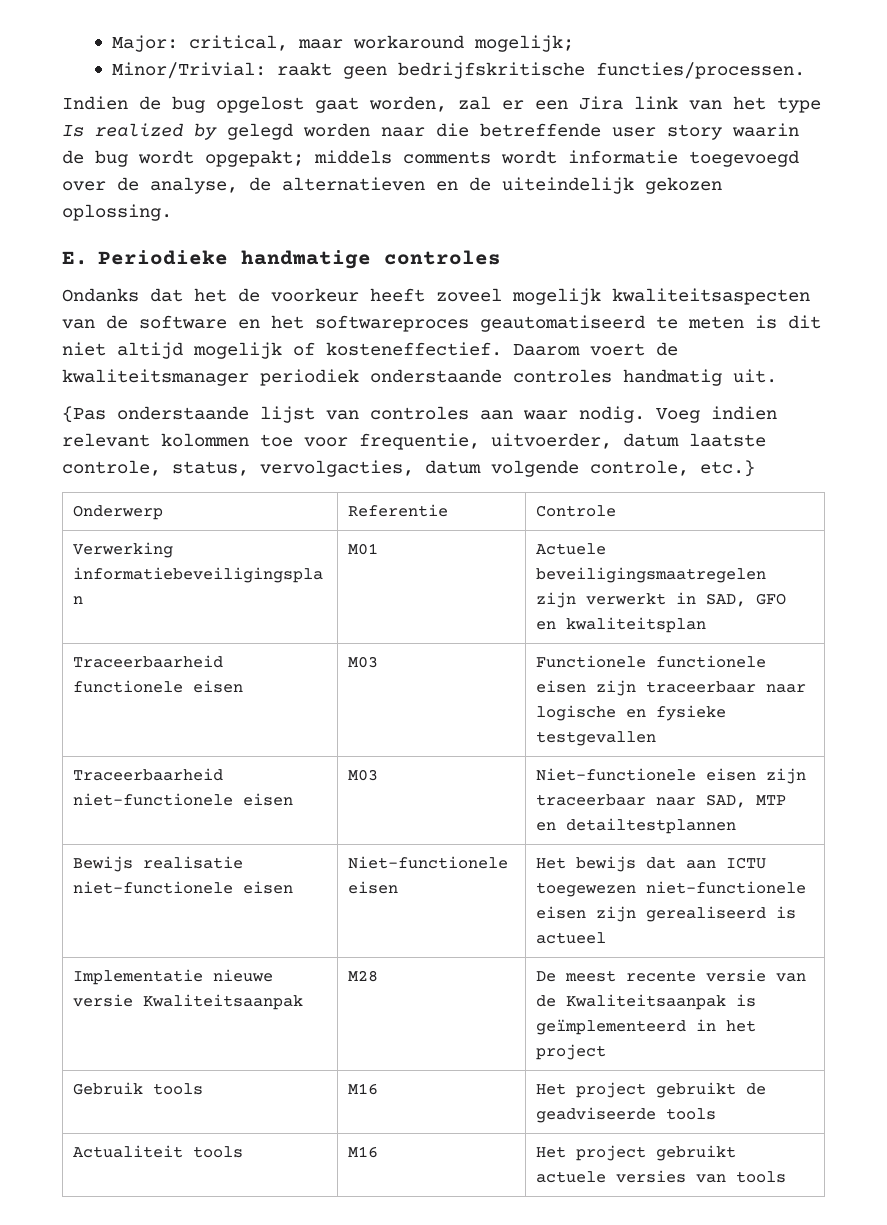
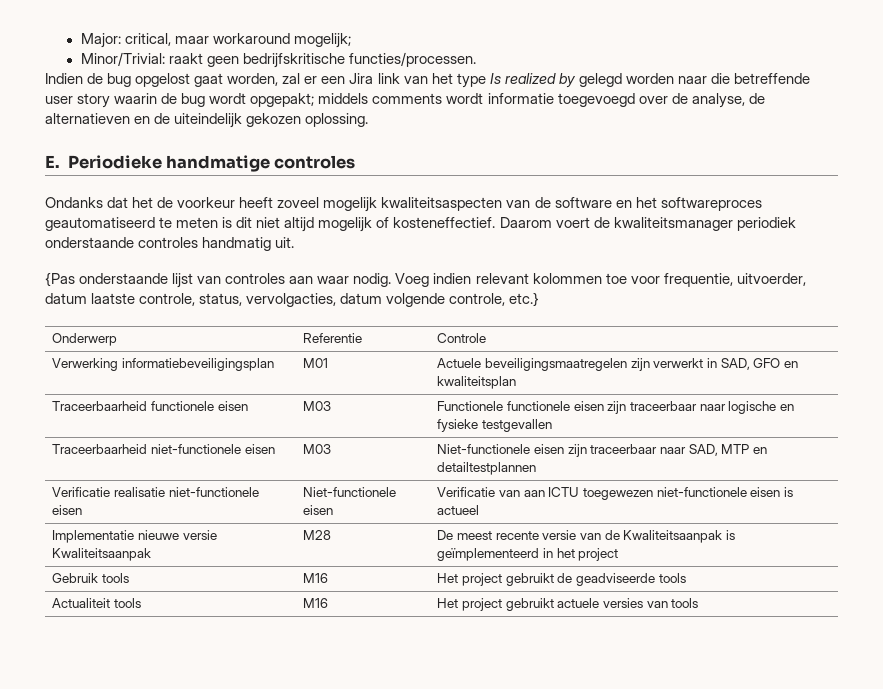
- Bewijs realisatie niet-functionele eisen | Niet-functionele eisen | Het bewijs dat aan ICTU toegewezen niet-functionele eisen zijn gerealiseerd is actueel
+ Verificatie realisatie niet-functionele eisen | Niet-functionele eisen | Verificatie van aan ICTU toegewezen niet-functionele eisen is actueel

